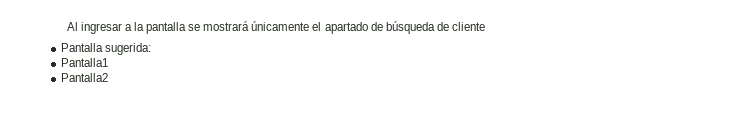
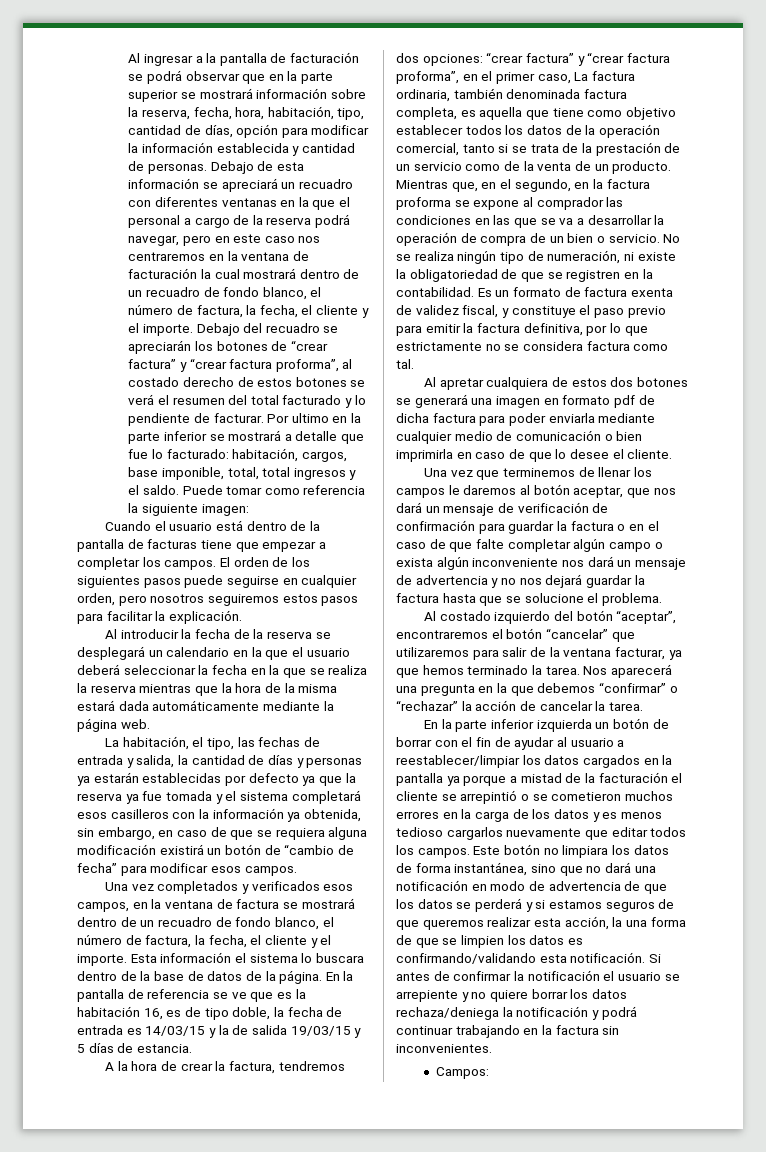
- Al ingresar a la pantalla se mostrará únicamente el apartado de búsqueda de cliente
- Pantalla sugerida:
- Pantalla1
- Pantalla2
+ Al ingresar a la pantalla de facturación se podrá observar que en la parte superior se mostrará información sobre la reserva, fecha, hora, habitación, tipo, cantidad de días, opción para modificar la información establecida y cantidad de personas. Debajo de esta información se apreciará un recuadro con diferentes ventanas en la que el personal a cargo de la reserva podrá navegar, pero en este caso nos centraremos en la ventana de facturación la cual mostrará dentro de un recuadro de fondo blanco, el número de factura, la fecha, el cliente y el importe. Debajo del recuadro se apreciarán los botones de “crear factura” y “crear factura proforma”, al costado derecho de estos botones se verá el resumen del total facturado y lo pendiente de facturar. Por ultimo en la parte inferior se mostrará a detalle que fue lo facturado: habitación, cargos, base imponible, total, total ingresos y el saldo. Puede tomar como referencia la siguiente imagen:
+ Cuando el usuario está dentro de la pantalla de facturas tiene que empezar a completar los campos. El orden de los siguientes pasos puede seguirse en cualquier orden, pero nosotros seguiremos estos pasos para facilitar la explicación.
+ Al introducir la fecha de la reserva se desplegará un calendario en la que el usuario deberá seleccionar la fecha en la que se realiza la reserva mientras que la hora de la misma estará dada automáticamente mediante la página web.
+ La habitación, el tipo, las fechas de entrada y salida, la cantidad de días y personas ya estarán establecidas por defecto ya que la reserva ya fue tomada y el sistema completará esos casilleros con la información ya obtenida, sin embargo, en caso de que se requiera alguna modificación existirá un botón de “cambio de fecha” para modificar esos campos.
+ Una vez completados y verificados esos campos, en la ventana de factura se mostrará dentro de un recuadro de fondo blanco, el número de factura, la fecha, el cliente y el importe. Esta información el sistema lo buscara dentro de la base de datos de la página. En la pantalla de referencia se ve que es la habitación 16, es de tipo doble, la fecha de entrada es 14/03/15 y la de salida 19/03/15 y 5 días de estancia.
+ A la hora de crear la factura, tendremos dos opciones: “crear factura” y “crear factura proforma”, en el primer caso, La factura ordinaria, también denominada factura completa, es aquella que tiene como objetivo establecer todos los datos de la operación comercial, tanto si se trata de la prestación de un servicio como de la venta de un producto. Mientras que, en el segundo, en la factura proforma se expone al comprador las condiciones en las que se va a desarrollar la operación de compra de un bien o servicio. No se realiza ningún tipo de numeración, ni existe la obligatoriedad de que se registren en la contabilidad. Es un formato de factura exenta de validez fiscal, y constituye el paso previo para emitir la factura definitiva, por lo que estrictamente no se considera factura como tal.
+ Al apretar cualquiera de estos dos botones se generará una imagen en formato pdf de dicha factura para poder enviarla mediante cualquier medio de comunicación o bien imprimirla en caso de que lo desee el cliente.
+ Una vez que terminemos de llenar los campos le daremos al botón aceptar, que nos dará un mensaje de verificación de confirmación para guardar la factura o en el caso de que falte completar algún campo o exista algún inconveniente nos dará un mensaje de advertencia y no nos dejará guardar la factura hasta que se solucione el problema.
+ Al costado izquierdo del botón “aceptar”, encontraremos el botón “cancelar” que utilizaremos para salir de la ventana facturar, ya que hemos terminado la tarea. Nos aparecerá una pregunta en la que debemos “confirmar” o “rechazar” la acción de cancelar la tarea.
+ En la parte inferior izquierda un botón de borrar con el fin de ayudar al usuario a reestablecer/limpiar los datos cargados en la pantalla ya porque a mistad de la facturación el cliente se arrepintió o se cometieron muchos errores en la carga de los datos y es menos tedioso cargarlos nuevamente que editar todos los campos. Este botón no limpiara los datos de forma instantánea, sino que no dará una notificación en modo de advertencia de que los datos se perderá y si estamos seguros de que queremos realizar esta acción, la una forma de que se limpien los datos es confirmando/validando esta notificación. Si antes de confirmar la notificación el usuario se arrepiente y no quiere borrar los datos rechaza/deniega la notificación y podrá continuar trabajando en la factura sin inconvenientes.
+ Campos:

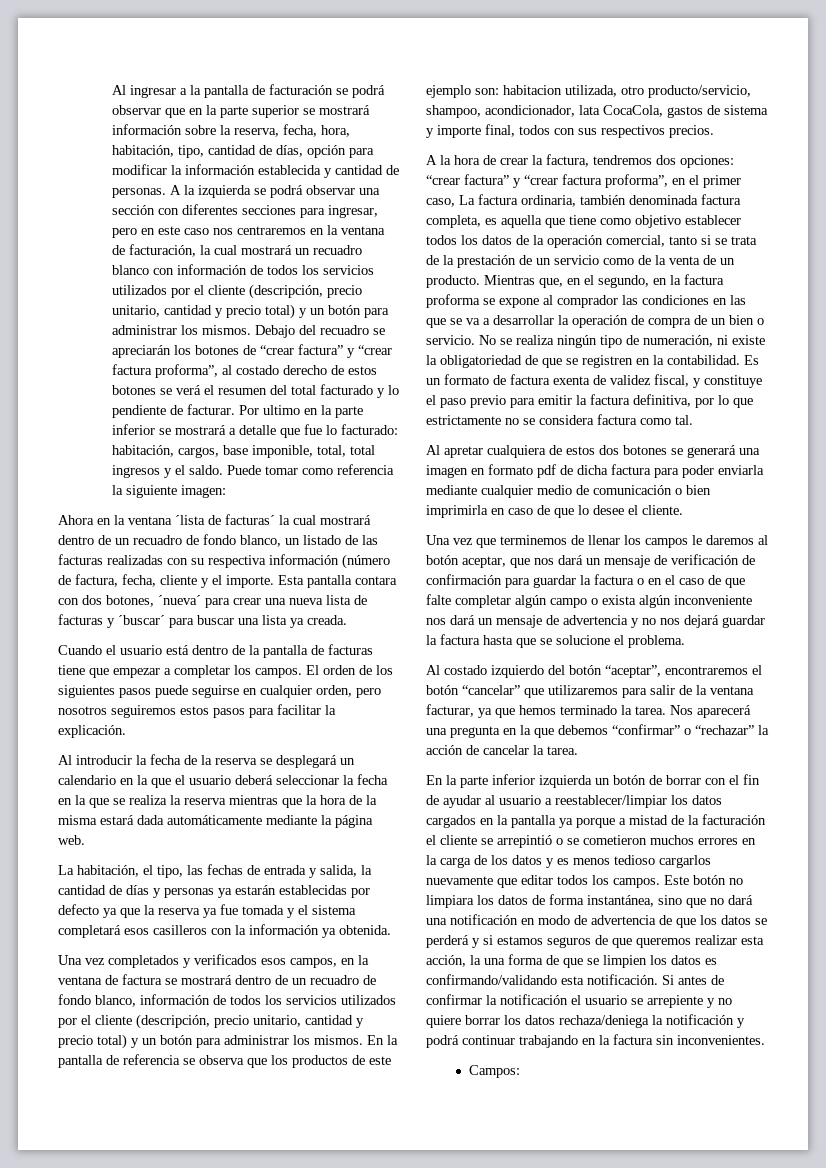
- Debajo de esta información se apreciará un recuadro con diferentes ventanas en la que el personal a cargo de la reserva podrá navegar, pero en este caso nos centraremos en la ventana de facturación la cual mostrará dentro de un recuadro de fondo blanco, el número de factura, la fecha, el cliente y el importe.
+ A la izquierda se podrá observar una sección con diferentes secciones para ingresar, pero en este caso nos centraremos en la ventana de facturación, la cual mostrará un recuadro blanco con información de todos los servicios utilizados por el cliente (descripción, precio unitario, cantidad y precio total) y un botón para administrar los mismos.
+ Ahora en la ventana ´lista de facturas´ la cual mostrará dentro de un recuadro de fondo blanco, un listado de las facturas realizadas con su respectiva información (número de factura, fecha, cliente y el importe. Esta pantalla contara con dos botones, ´nueva´ para crear una nueva lista de facturas y ´buscar´ para buscar una lista ya creada.
- La habitación, el tipo, las fechas de entrada y salida, la cantidad de días y personas ya estarán establecidas por defecto ya que la reserva ya fue tomada y el sistema completará esos casilleros con la información ya obtenida, sin embargo, en caso de que se requiera alguna modificación existirá un botón de “cambio de fecha” para modificar esos campos.
+ La habitación, el tipo, las fechas de entrada y salida, la cantidad de días y personas ya estarán establecidas por defecto ya que la reserva ya fue tomada y el sistema completará esos casilleros con la información ya obtenida.
- Una vez completados y verificados esos campos, en la ventana de factura se mostrará dentro de un recuadro de fondo blanco, el número de factura, la fecha, el cliente y el importe. Esta información el sistema lo buscara dentro de la base de datos de la página.
+ Una vez completados y verificados esos campos, en la ventana de factura se mostrará dentro de un recuadro de fondo blanco, información de todos los servicios utilizados por el cliente (descripción, precio unitario, cantidad y precio total) y un botón para administrar los mismos.
- En la pantalla de referencia se ve que es la habitación 16, es de tipo doble, la fecha de entrada es 14/03/15 y la de salida 19/03/15 y 5 días de estancia.
+ En la pantalla de referencia se observa que los productos de este ejemplo son: habitacion utilizada, otro producto/servicio, shampoo, acondicionador, lata CocaCola, gastos de sistema y importe final, todos con sus respectivos precios.

